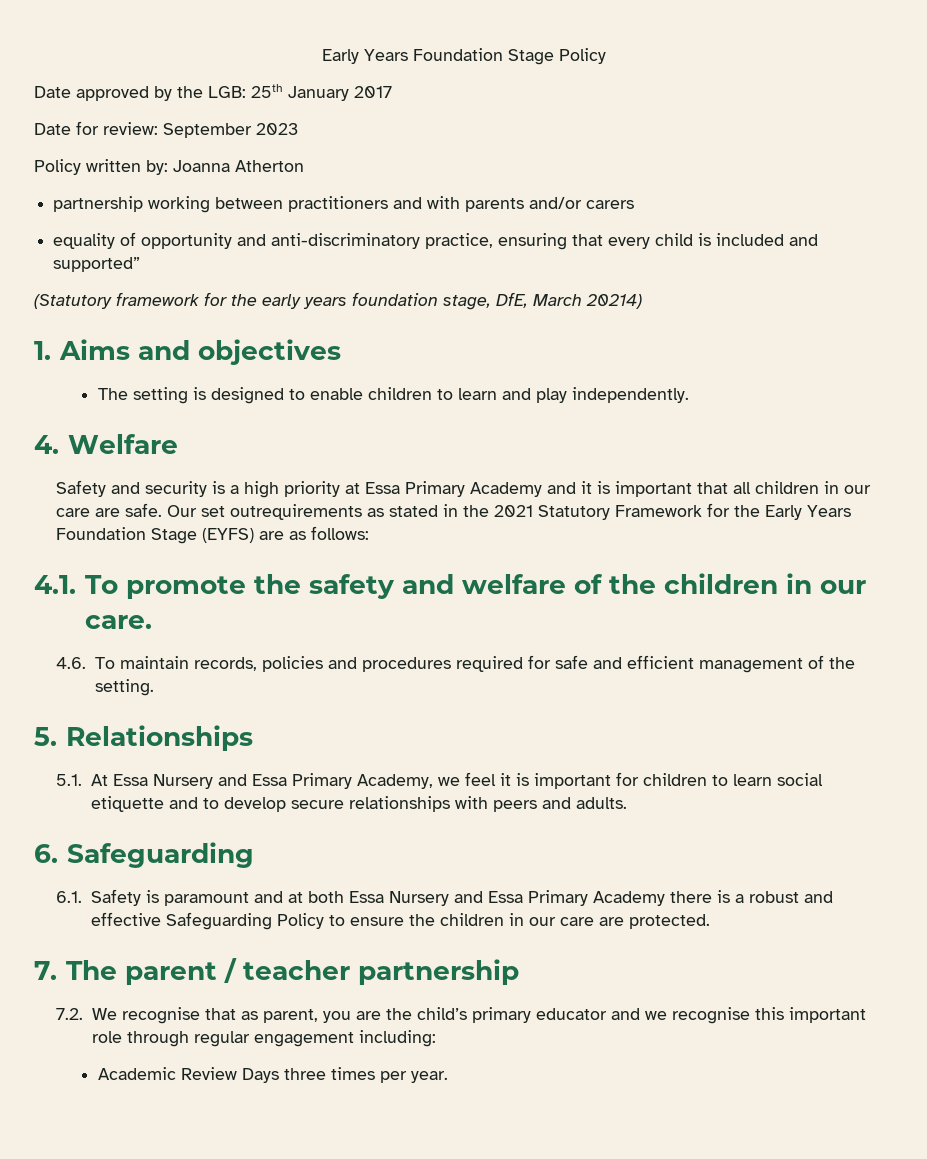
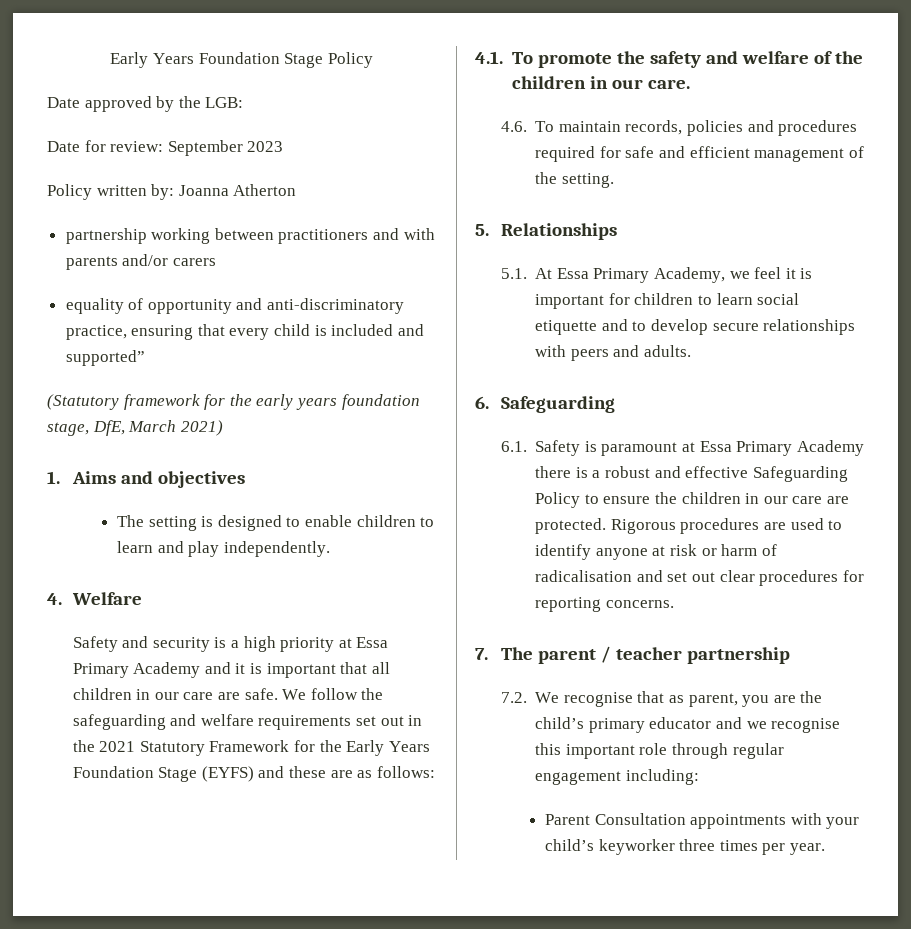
- Date approved by the LGB: 25th January 2017
+ Date approved by the LGB:
- (Statutory framework for the early years foundation stage, DfE, March 20214)
+ (Statutory framework for the early years foundation stage, DfE, March 2021)
- Our set outrequirements as stated in the 2021 Statutory Framework for the Early Years Foundation Stage (EYFS) are as follows:
+ We follow the safeguarding and welfare requirements set out in the 2021 Statutory Framework for the Early Years Foundation Stage (EYFS) and these are as follows:
- 5.1. At Essa Nursery and Essa Primary Academy, we feel it is important for children to learn social etiquette and to develop secure relationships with peers and adults.
+ 5.1. At Essa Primary Academy, we feel it is important for children to learn social etiquette and to develop secure relationships with peers and adults.
- 6.1. Safety is paramount and at both Essa Nursery and Essa Primary Academy there is a robust and effective Safeguarding Policy to ensure the children in our care are protected.
+ 6.1. Safety is paramount at Essa Primary Academy there is a robust and effective Safeguarding Policy to ensure the children in our care are protected. Rigorous procedures are used to identify anyone at risk or harm of radicalisation and set out clear procedures for reporting concerns.
- Academic Review Days three times per year.
+ Parent Consultation appointments with your child’s keyworker three times per year.

